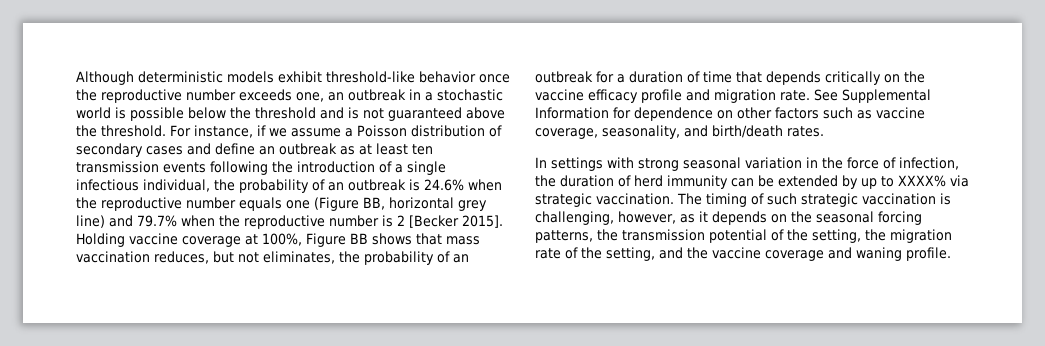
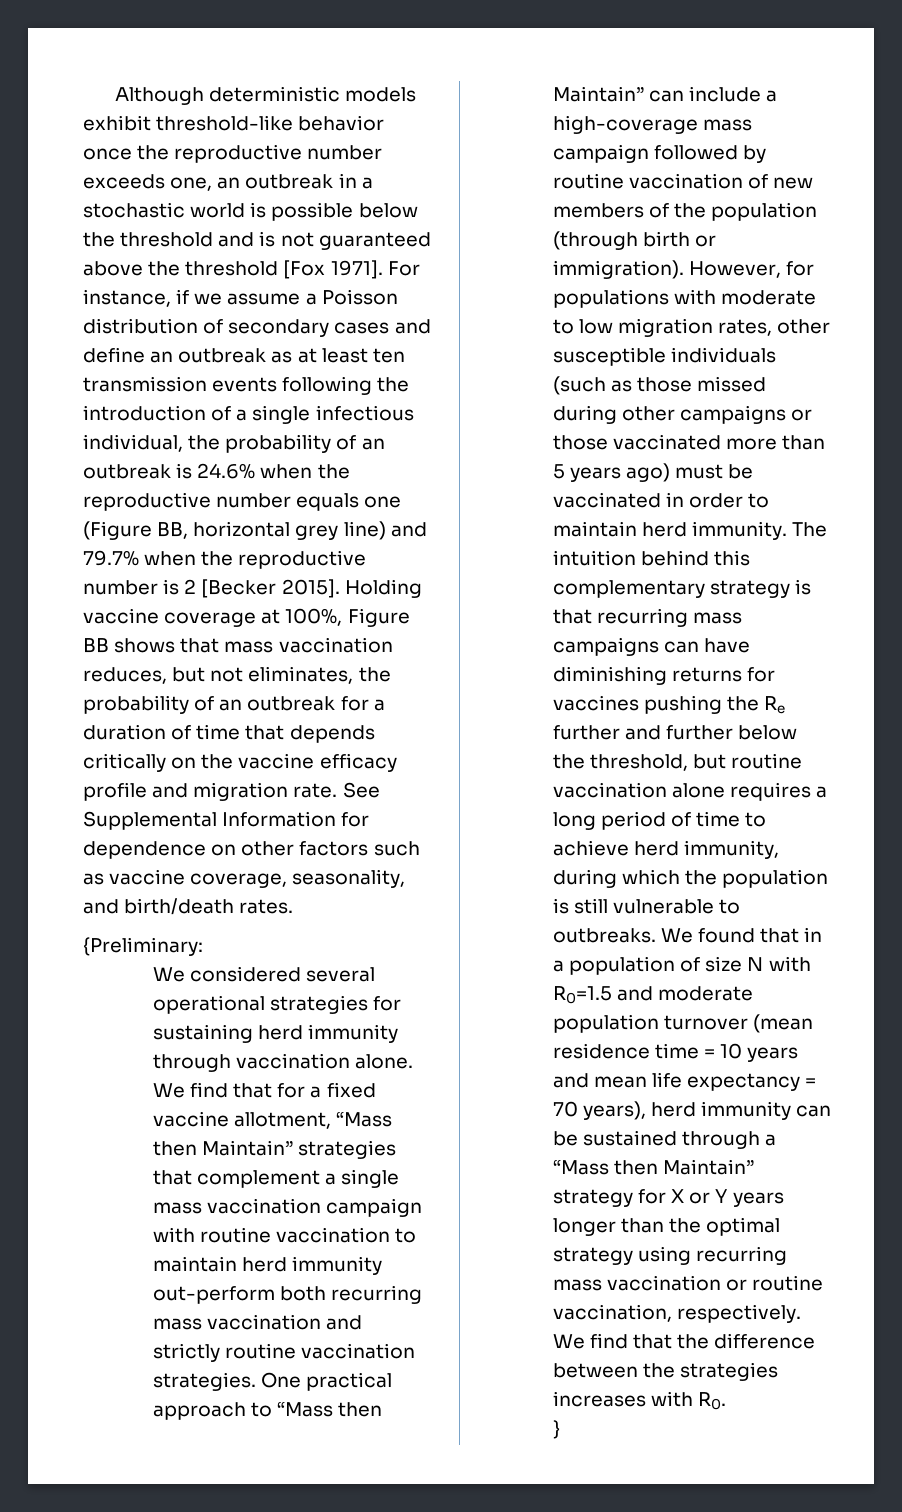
- Although deterministic models exhibit threshold-like behavior once the reproductive number exceeds one, an outbreak in a stochastic world is possible below the threshold and is not guaranteed above the threshold.
+ Although deterministic models exhibit threshold-like behavior once the reproductive number exceeds one, an outbreak in a stochastic world is possible below the threshold and is not guaranteed above the threshold [Fox 1971].
- In settings with strong seasonal variation in the force of infection, the duration of herd immunity can be extended by up to XXXX% via strategic vaccination. The timing of such strategic vaccination is challenging, however, as it depends on the seasonal forcing patterns, the transmission potential of the setting, the migration rate of the setting, and the vaccine coverage and waning profile.
+ {Preliminary:
+ We considered several operational strategies for sustaining herd immunity through vaccination alone. We find that for a fixed vaccine allotment, “Mass then Maintain” strategies that complement a single mass vaccination campaign with routine vaccination to maintain herd immunity out-perform both recurring mass vaccination and strictly routine vaccination strategies. One practical approach to “Mass then Maintain” can include a high-coverage mass campaign followed by routine vaccination of new members of the population (through birth or immigration). However, for populations with moderate to low migration rates, other susceptible individuals (such as those missed during other campaigns or those vaccinated more than 5 years ago) must be vaccinated in order to maintain herd immunity. The intuition behind this complementary strategy is that recurring mass campaigns can have diminishing returns for vaccines pushing the Re further and further below the threshold, but routine vaccination alone requires a long period of time to achieve herd immunity, during which the population is still vulnerable to outbreaks. We found that in a population of size N with R0=1.5 and moderate population turnover (mean residence time = 10 years and mean life expectancy = 70 years), herd immunity can be sustained through a “Mass then Maintain” strategy for X or Y years longer than the optimal strategy using recurring mass vaccination or routine vaccination, respectively. We find that the difference between the strategies increases with R0.
+ }

